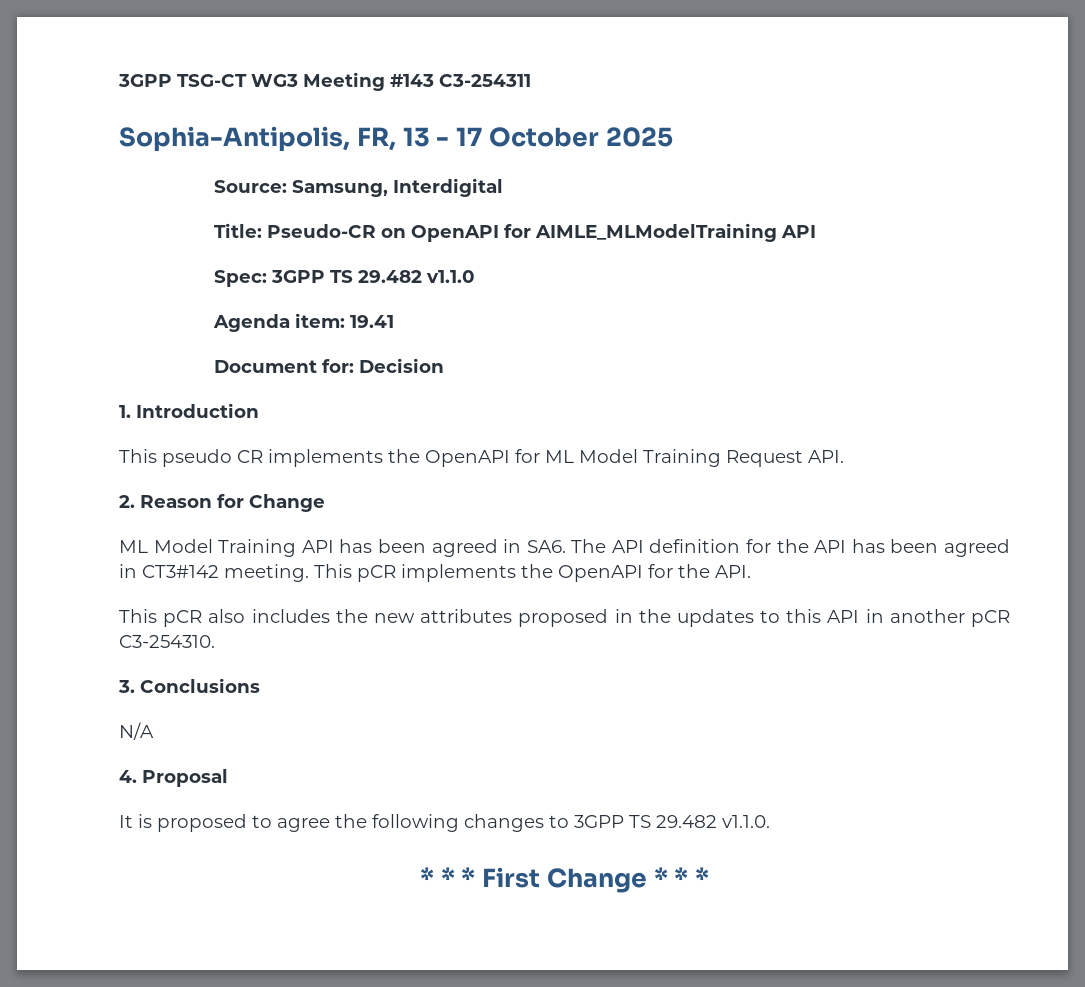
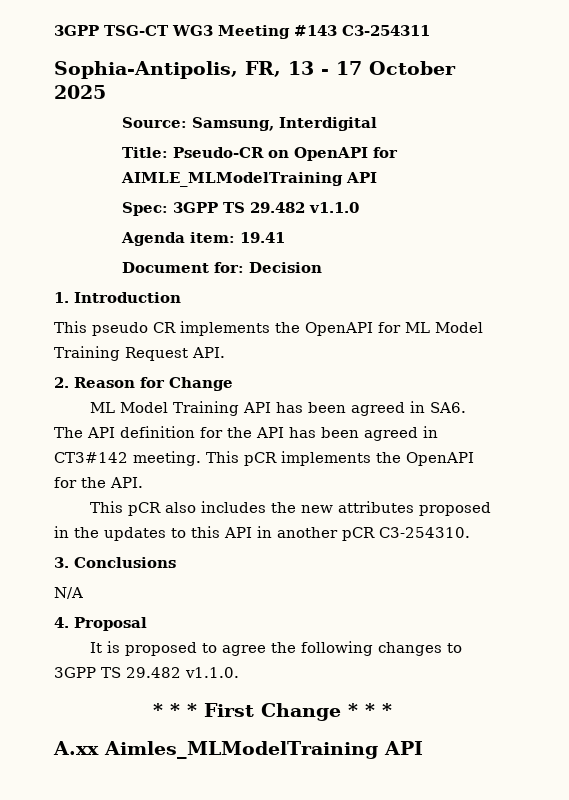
+ A.xx Aimles_MLModelTraining API

